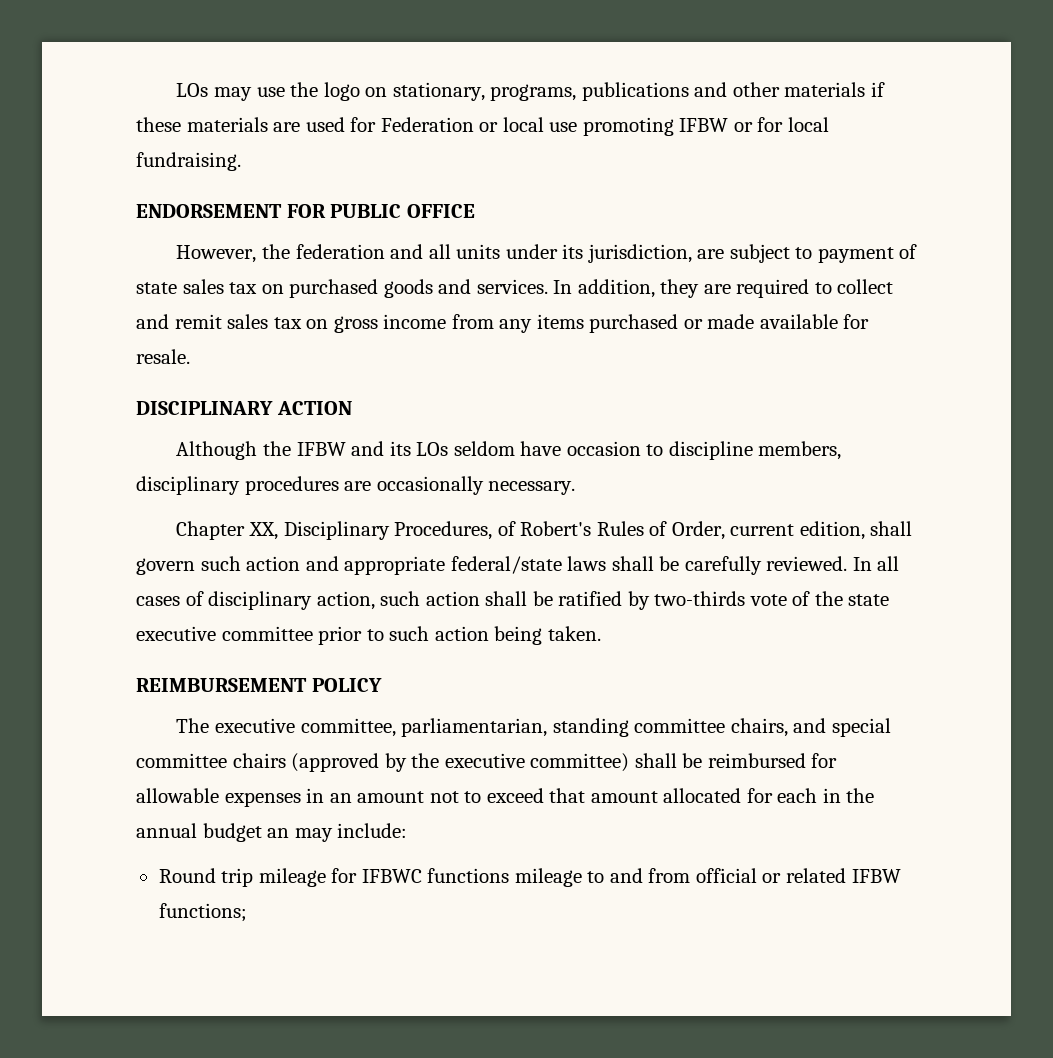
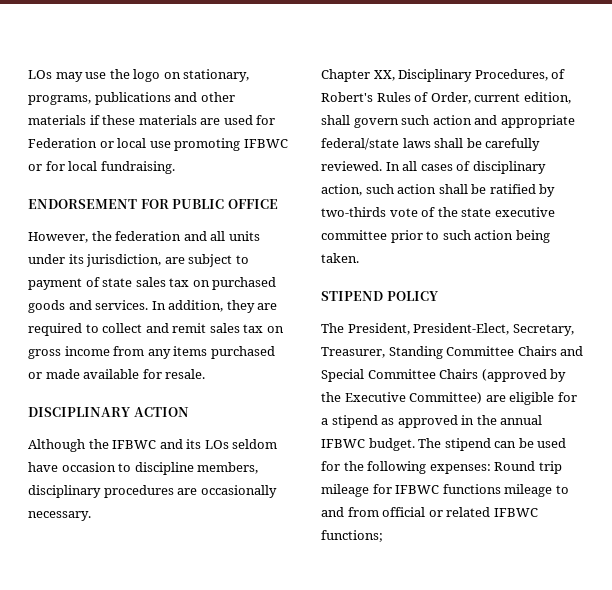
- LOs may use the logo on stationary, programs, publications and other materials if these materials are used for Federation or local use promoting IFBW or for local fundraising.
+ LOs may use the logo on stationary, programs, publications and other materials if these materials are used for Federation or local use promoting IFBWC or for local fundraising.
- Although the IFBW and its LOs seldom have occasion to discipline members, disciplinary procedures are occasionally necessary.
+ Although the IFBWC and its LOs seldom have occasion to discipline members, disciplinary procedures are occasionally necessary.
- REIMBURSEMENT POLICY
+ STIPEND POLICY
- The executive committee, parliamentarian, standing committee chairs, and special committee chairs (approved by the executive committee) shall be reimbursed for allowable expenses in an amount not to exceed that amount allocated for each in the annual budget an may include:
- Round trip mileage for IFBWC functions mileage to and from official or related IFBW functions;
+ The President, President-Elect, Secretary, Treasurer, Standing Committee Chairs and Special Committee Chairs (approved by the Executive Committee) are eligible for a stipend as approved in the annual IFBWC budget. The stipend can be used for the following expenses: Round trip mileage for IFBWC functions mileage to and from official or related IFBWC functions;

